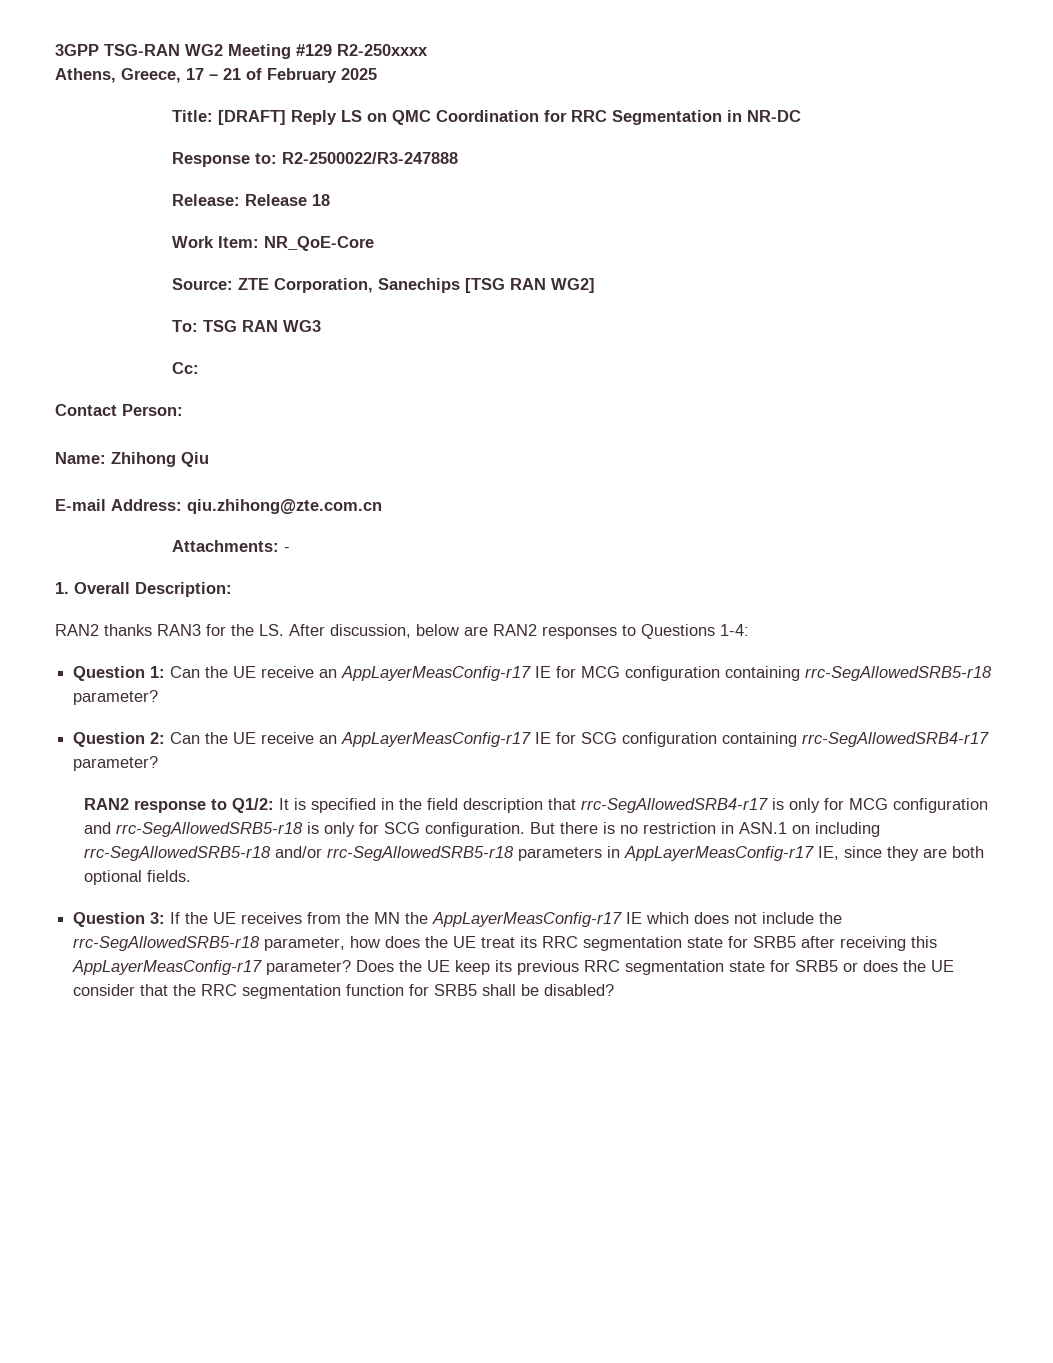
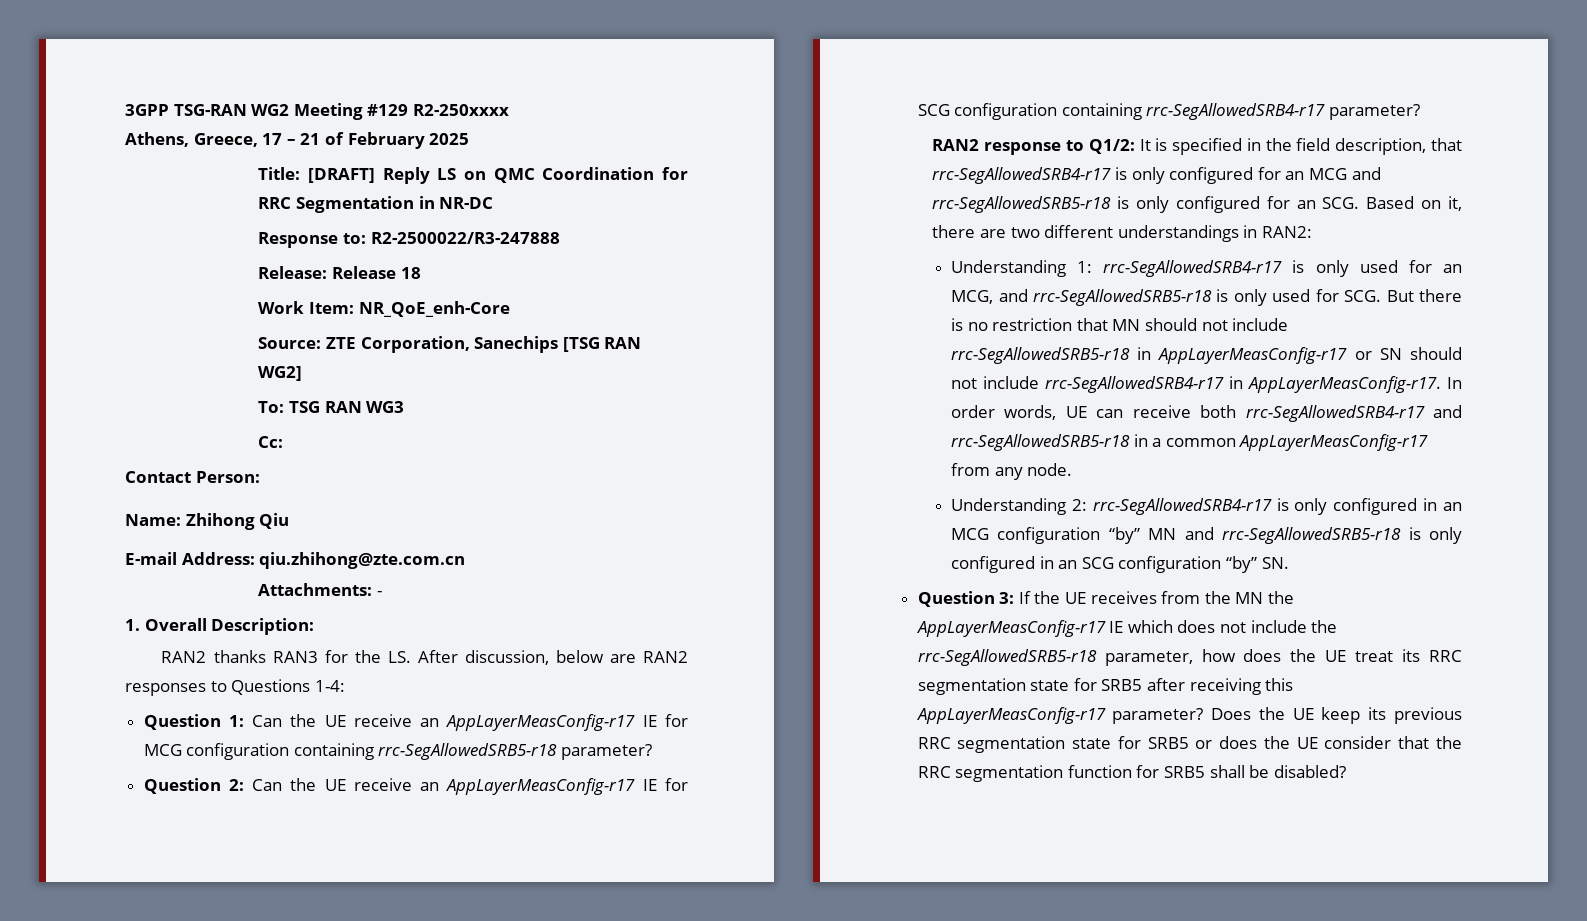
- Work Item: NR_QoE-Core
+ Work Item: NR_QoE_enh-Core
- RAN2 response to Q1/2: It is specified in the field description that rrc-SegAllowedSRB4-r17 is only for MCG configuration and rrc-SegAllowedSRB5-r18 is only for SCG configuration. But there is no restriction in ASN.1 on including rrc-SegAllowedSRB5-r18 and/or rrc-SegAllowedSRB5-r18 parameters in AppLayerMeasConfig-r17 IE, since they are both optional fields.
+ RAN2 response to Q1/2: It is specified in the field description, that rrc-SegAllowedSRB4-r17 is only configured for an MCG and rrc-SegAllowedSRB5-r18 is only configured for an SCG. Based on it, there are two different understandings in RAN2:
+ Understanding 1: rrc-SegAllowedSRB4-r17 is only used for an MCG, and rrc-SegAllowedSRB5-r18 is only used for SCG. But there is no restriction that MN should not include rrc-SegAllowedSRB5-r18 in AppLayerMeasConfig-r17 or SN should not include rrc-SegAllowedSRB4-r17 in AppLayerMeasConfig-r17. In order words, UE can receive both rrc-SegAllowedSRB4-r17 and rrc-SegAllowedSRB5-r18 in a common AppLayerMeasConfig-r17 from any node.
+ Understanding 2: rrc-SegAllowedSRB4-r17 is only configured in an MCG configuration “by” MN and rrc-SegAllowedSRB5-r18 is only configured in an SCG configuration “by” SN.

